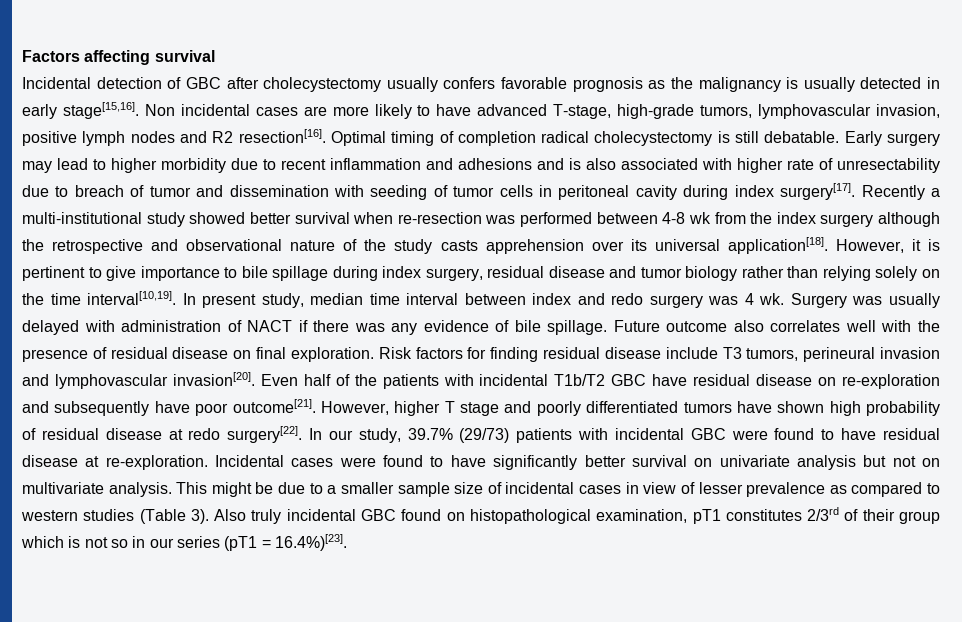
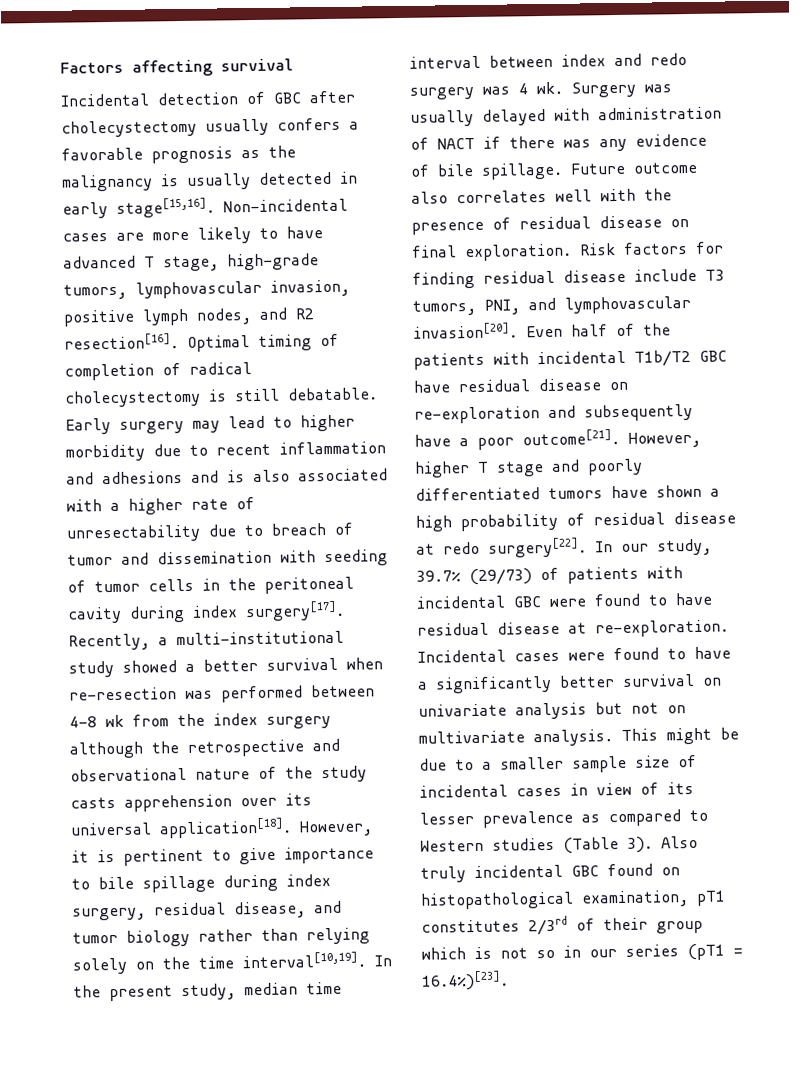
- Incidental detection of GBC after cholecystectomy usually confers favorable prognosis as the malignancy is usually detected in early stage[15,16].
+ Incidental detection of GBC after cholecystectomy usually confers a favorable prognosis as the malignancy is usually detected in early stage[15,16].
- Non incidental cases are more likely to have advanced T-stage, high-grade tumors, lymphovascular invasion, positive lymph nodes and R2 resection[16].
+ Non-incidental cases are more likely to have advanced T stage, high-grade tumors, lymphovascular invasion, positive lymph nodes, and R2 resection[16].
- Optimal timing of completion radical cholecystectomy is still debatable.
+ Optimal timing of completion of radical cholecystectomy is still debatable.
- Early surgery may lead to higher morbidity due to recent inflammation and adhesions and is also associated with higher rate of unresectability due to breach of tumor and dissemination with seeding of tumor cells in peritoneal cavity during index surgery[17].
+ Early surgery may lead to higher morbidity due to recent inflammation and adhesions and is also associated with a higher rate of unresectability due to breach of tumor and dissemination with seeding of tumor cells in the peritoneal cavity during index surgery[17].
- Recently a multi-institutional study showed better survival when re-resection was performed between 4-8 wk from the index surgery although the retrospective and observational nature of the study casts apprehension over its universal application[18].
+ Recently, a multi-institutional study showed a better survival when re-resection was performed between 4-8 wk from the index surgery although the retrospective and observational nature of the study casts apprehension over its universal application[18].
- However, it is pertinent to give importance to bile spillage during index surgery, residual disease and tumor biology rather than relying solely on the time interval[10,19].
+ However, it is pertinent to give importance to bile spillage during index surgery, residual disease, and tumor biology rather than relying solely on the time interval[10,19].
- In present study, median time interval between index and redo surgery was 4 wk.
+ In the present study, median time interval between index and redo surgery was 4 wk.
- Risk factors for finding residual disease include T3 tumors, perineural invasion and lymphovascular invasion[20].
+ Risk factors for finding residual disease include T3 tumors, PNI, and lymphovascular invasion[20].
- Even half of the patients with incidental T1b/T2 GBC have residual disease on re-exploration and subsequently have poor outcome[21].
+ Even half of the patients with incidental T1b/T2 GBC have residual disease on re-exploration and subsequently have a poor outcome[21].
- However, higher T stage and poorly differentiated tumors have shown high probability of residual disease at redo surgery[22].
+ However, higher T stage and poorly differentiated tumors have shown a high probability of residual disease at redo surgery[22].
- In our study, 39.7% (29/73) patients with incidental GBC were found to have residual disease at re-exploration.
+ In our study, 39.7% (29/73) of patients with incidental GBC were found to have residual disease at re-exploration.
- Incidental cases were found to have significantly better survival on univariate analysis but not on multivariate analysis.
+ Incidental cases were found to have a significantly better survival on univariate analysis but not on multivariate analysis.
- This might be due to a smaller sample size of incidental cases in view of lesser prevalence as compared to western studies (Table 3).
+ This might be due to a smaller sample size of incidental cases in view of its lesser prevalence as compared to Western studies (Table 3).

